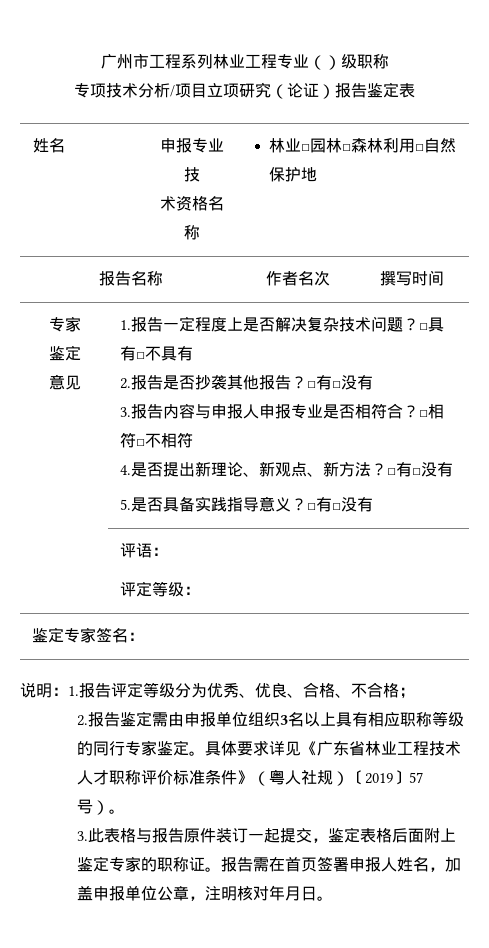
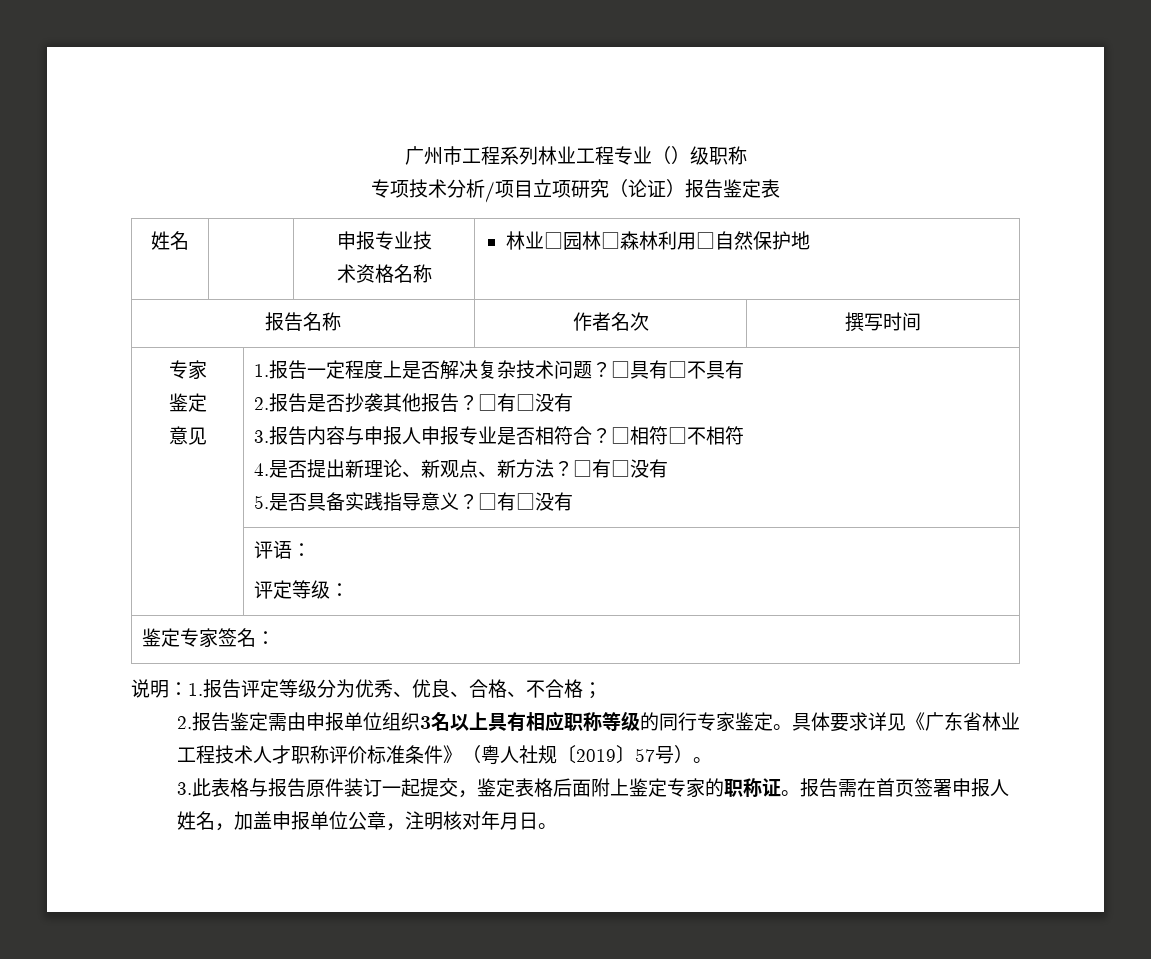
- 具体要求详见《广东省林业工程技术人才职称评价标准条件》（粤人社规）〔2019〕57号）。
+ 具体要求详见《广东省林业工程技术人才职称评价标准条件》（粤人社规〔2019〕57号）。

